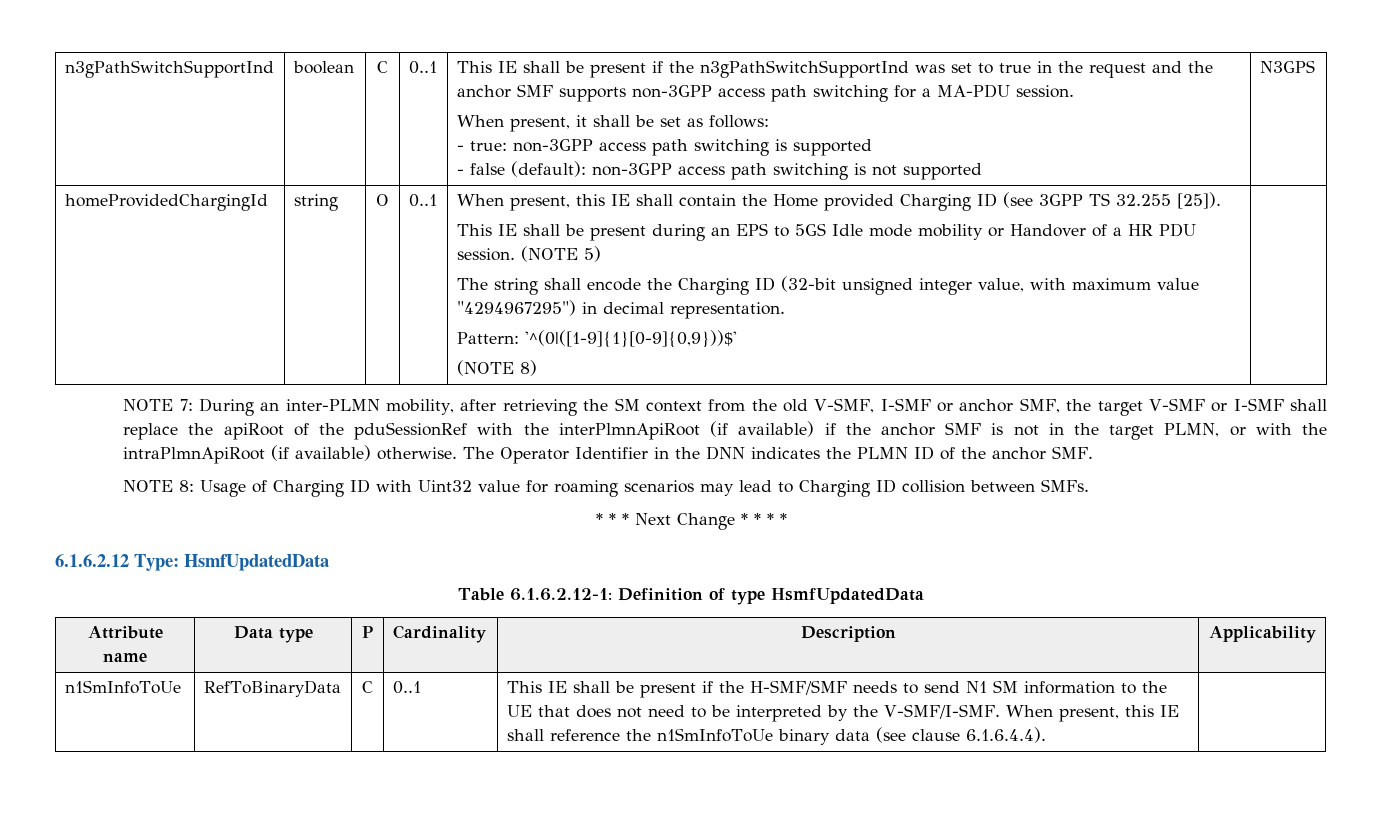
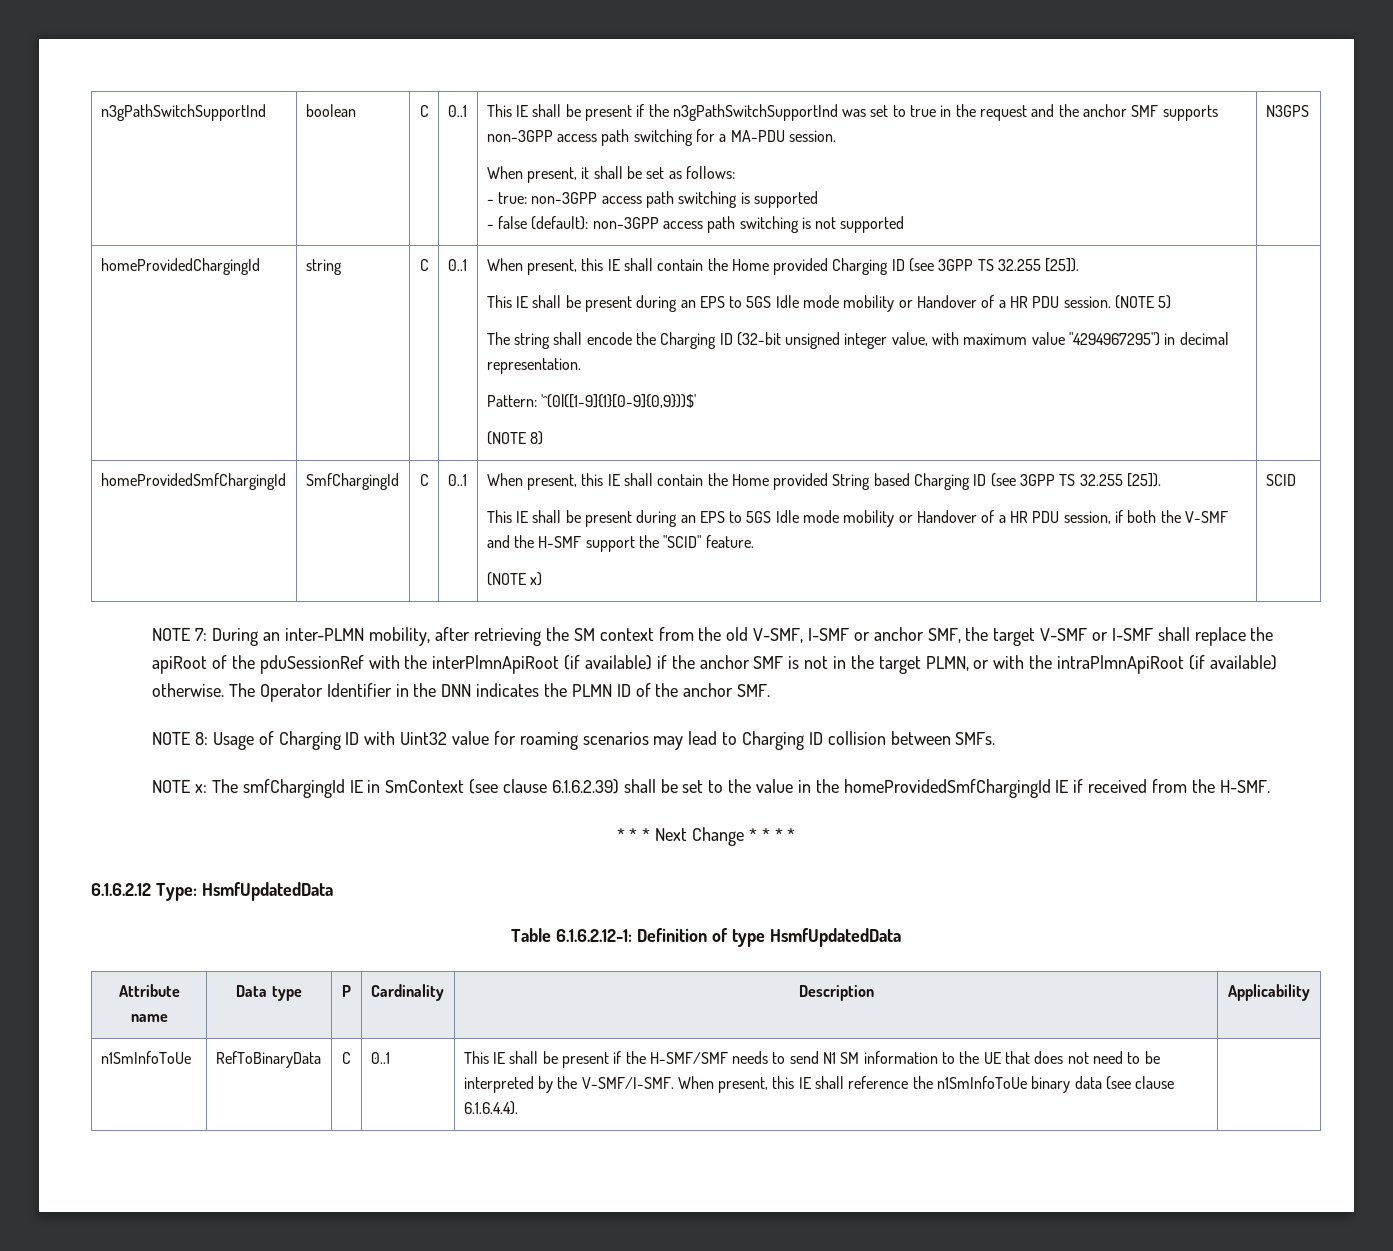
- string | O
+ string | C
+ homeProvidedSmfChargingId | SmfChargingId | C | 0..1 | When present, this IE shall contain the Home provided String based Charging ID (see 3GPP TS 32.255 [25]).
+ This IE shall be present during an EPS to 5GS Idle mode mobility or Handover of a HR PDU session, if both the V-SMF and the H-SMF support the "SCID" feature.
+ (NOTE x) | SCID
+ NOTE x: The smfChargingId IE in SmContext (see clause 6.1.6.2.39) shall be set to the value in the homeProvidedSmfChargingId IE if received from the H-SMF.

